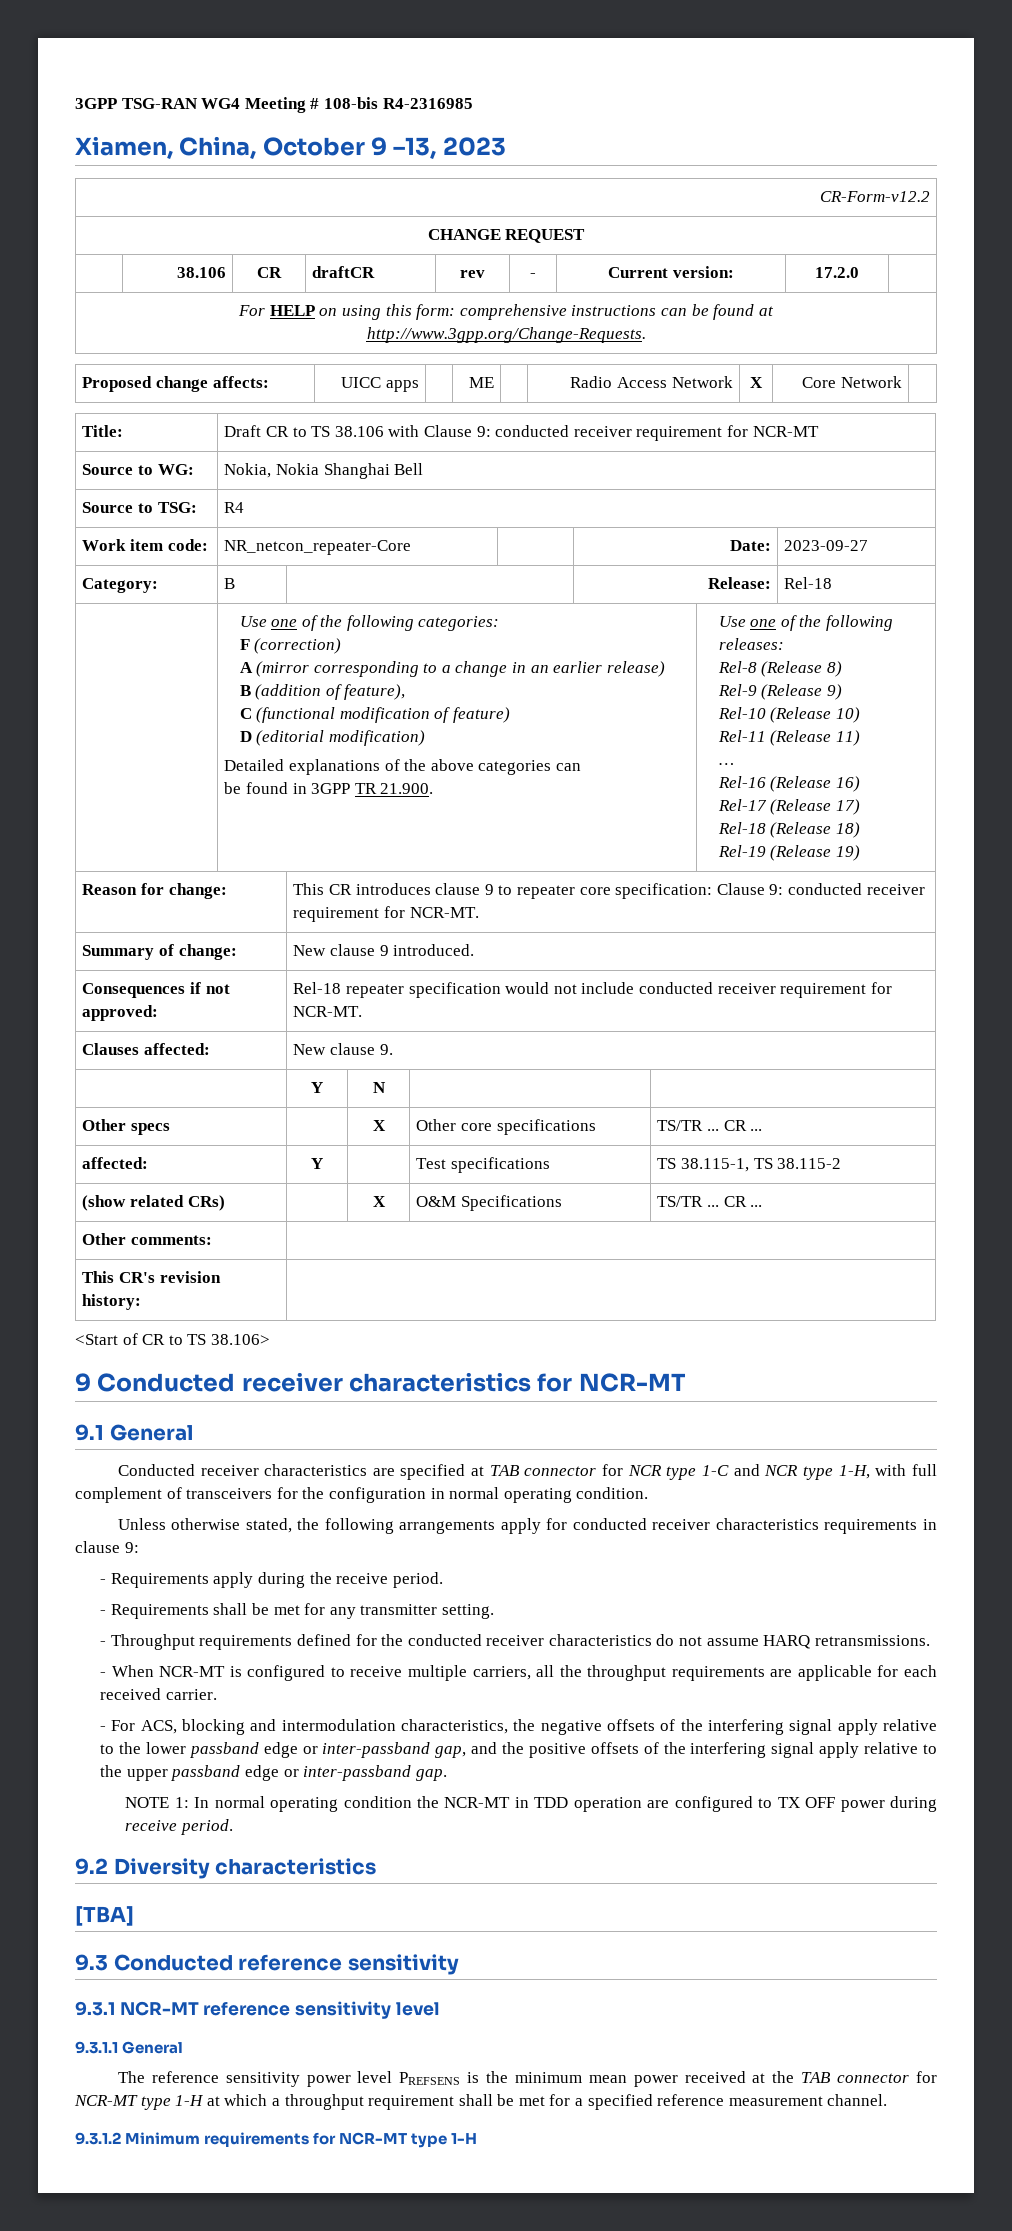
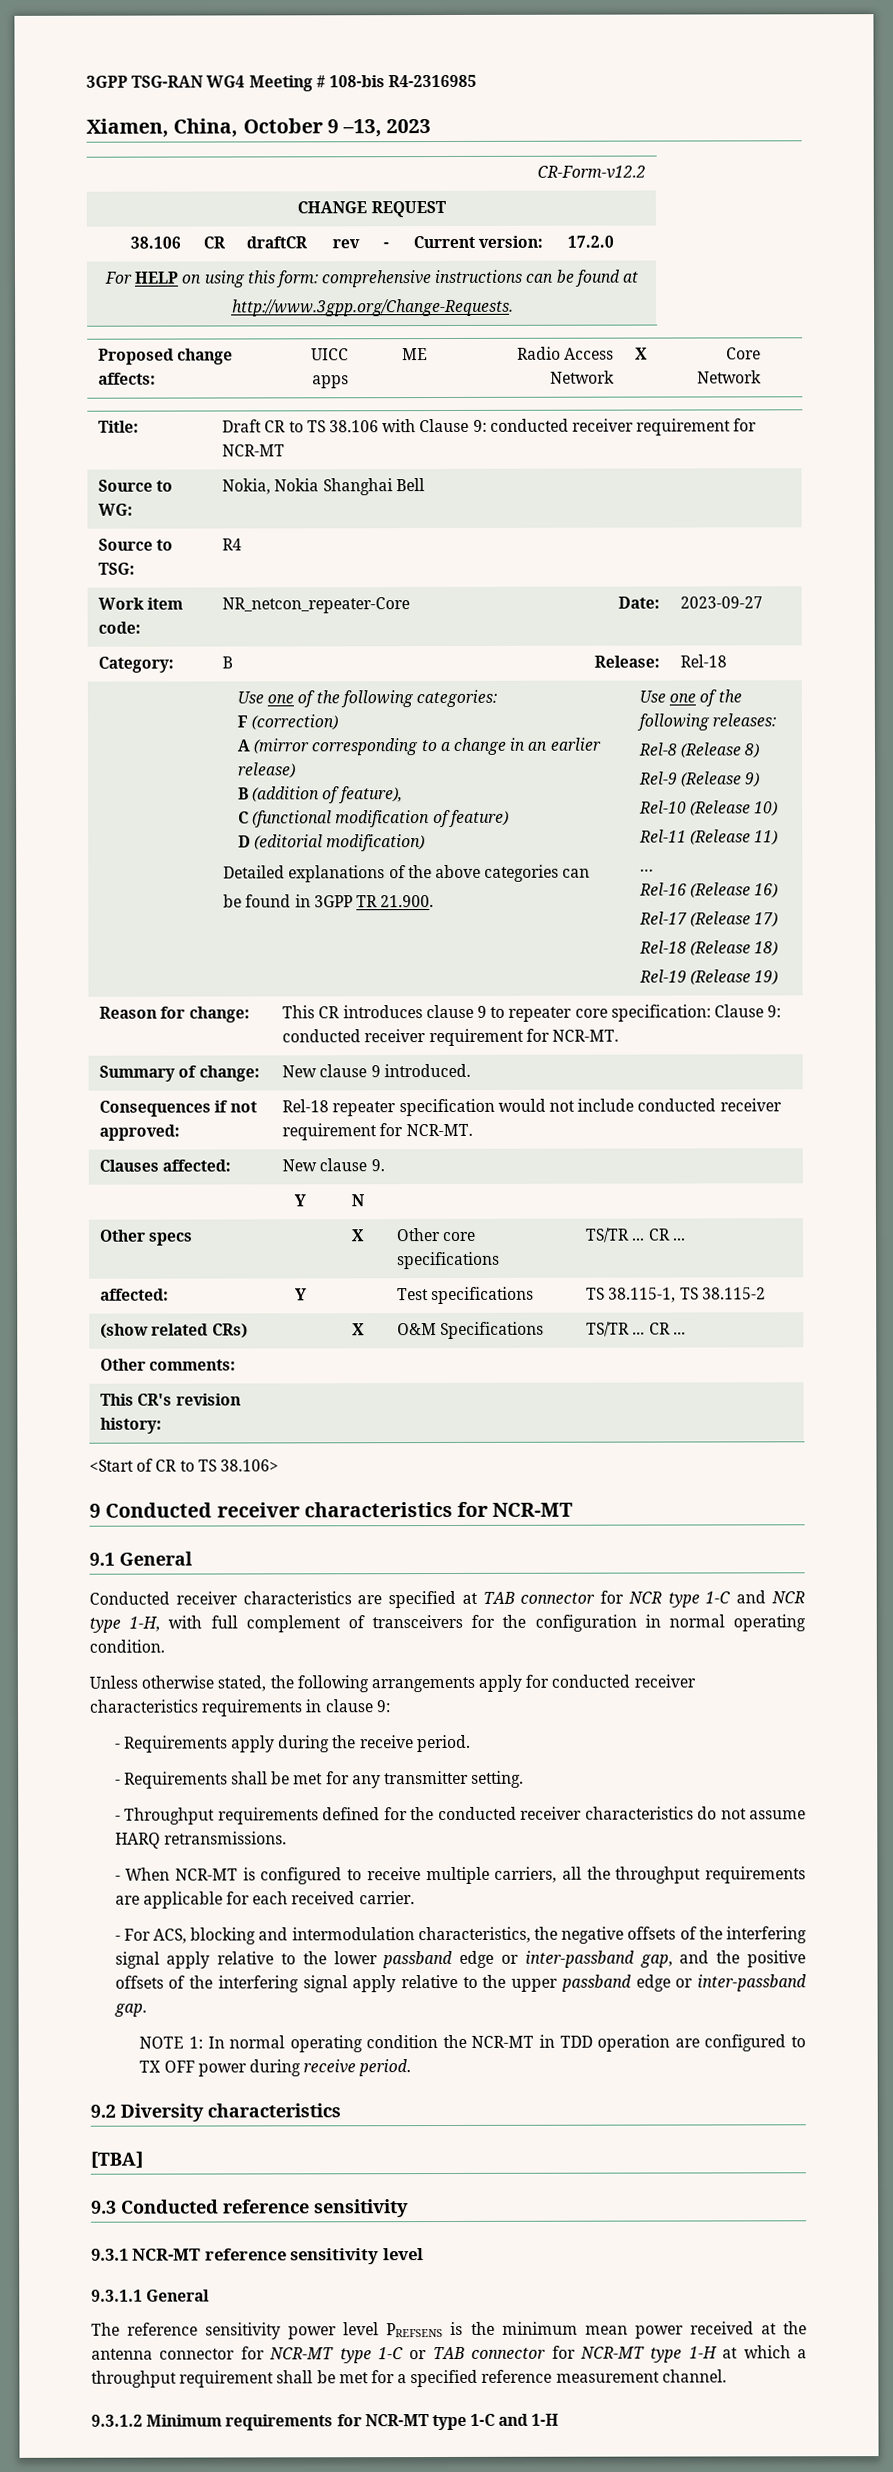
- The reference sensitivity power level PREFSENS is the minimum mean power received at the TAB connector for NCR-MT type 1-H at which a throughput requirement shall be met for a specified reference measurement channel.
+ The reference sensitivity power level PREFSENS is the minimum mean power received at the antenna connector for NCR-MT type 1-C or TAB connector for NCR-MT type 1-H at which a throughput requirement shall be met for a specified reference measurement channel.
- 9.3.1.2 Minimum requirements for NCR-MT type 1-H
+ 9.3.1.2 Minimum requirements for NCR-MT type 1-C and 1-H

